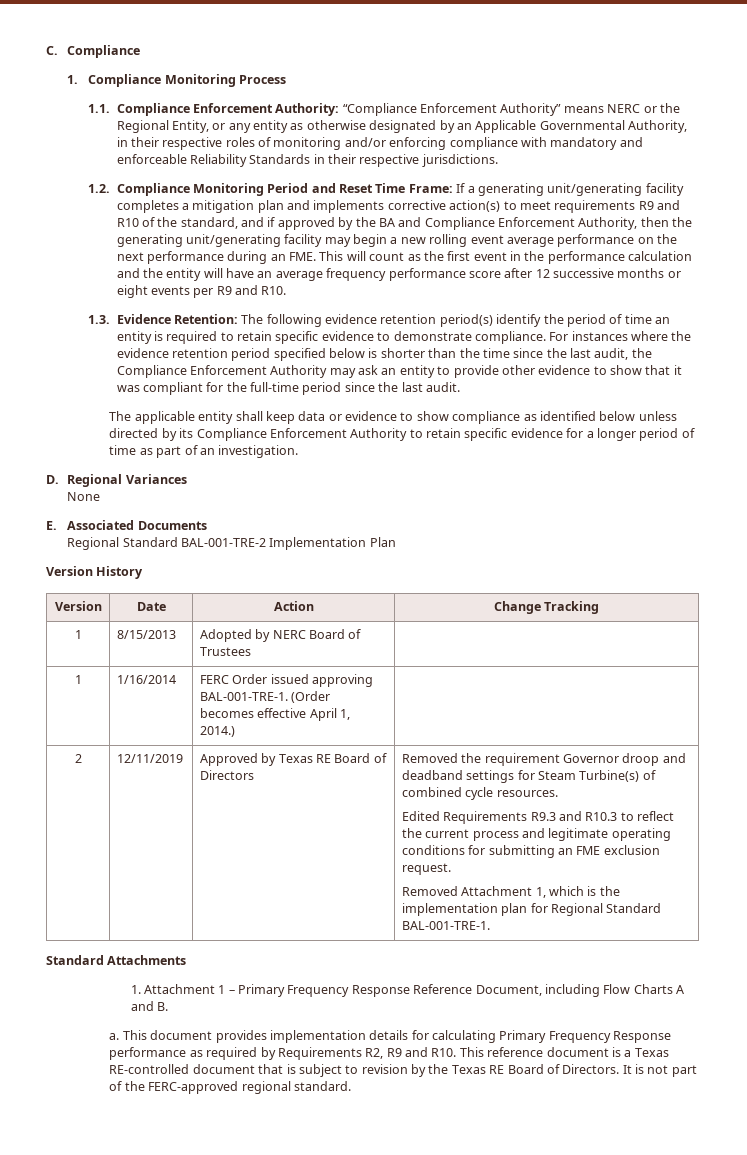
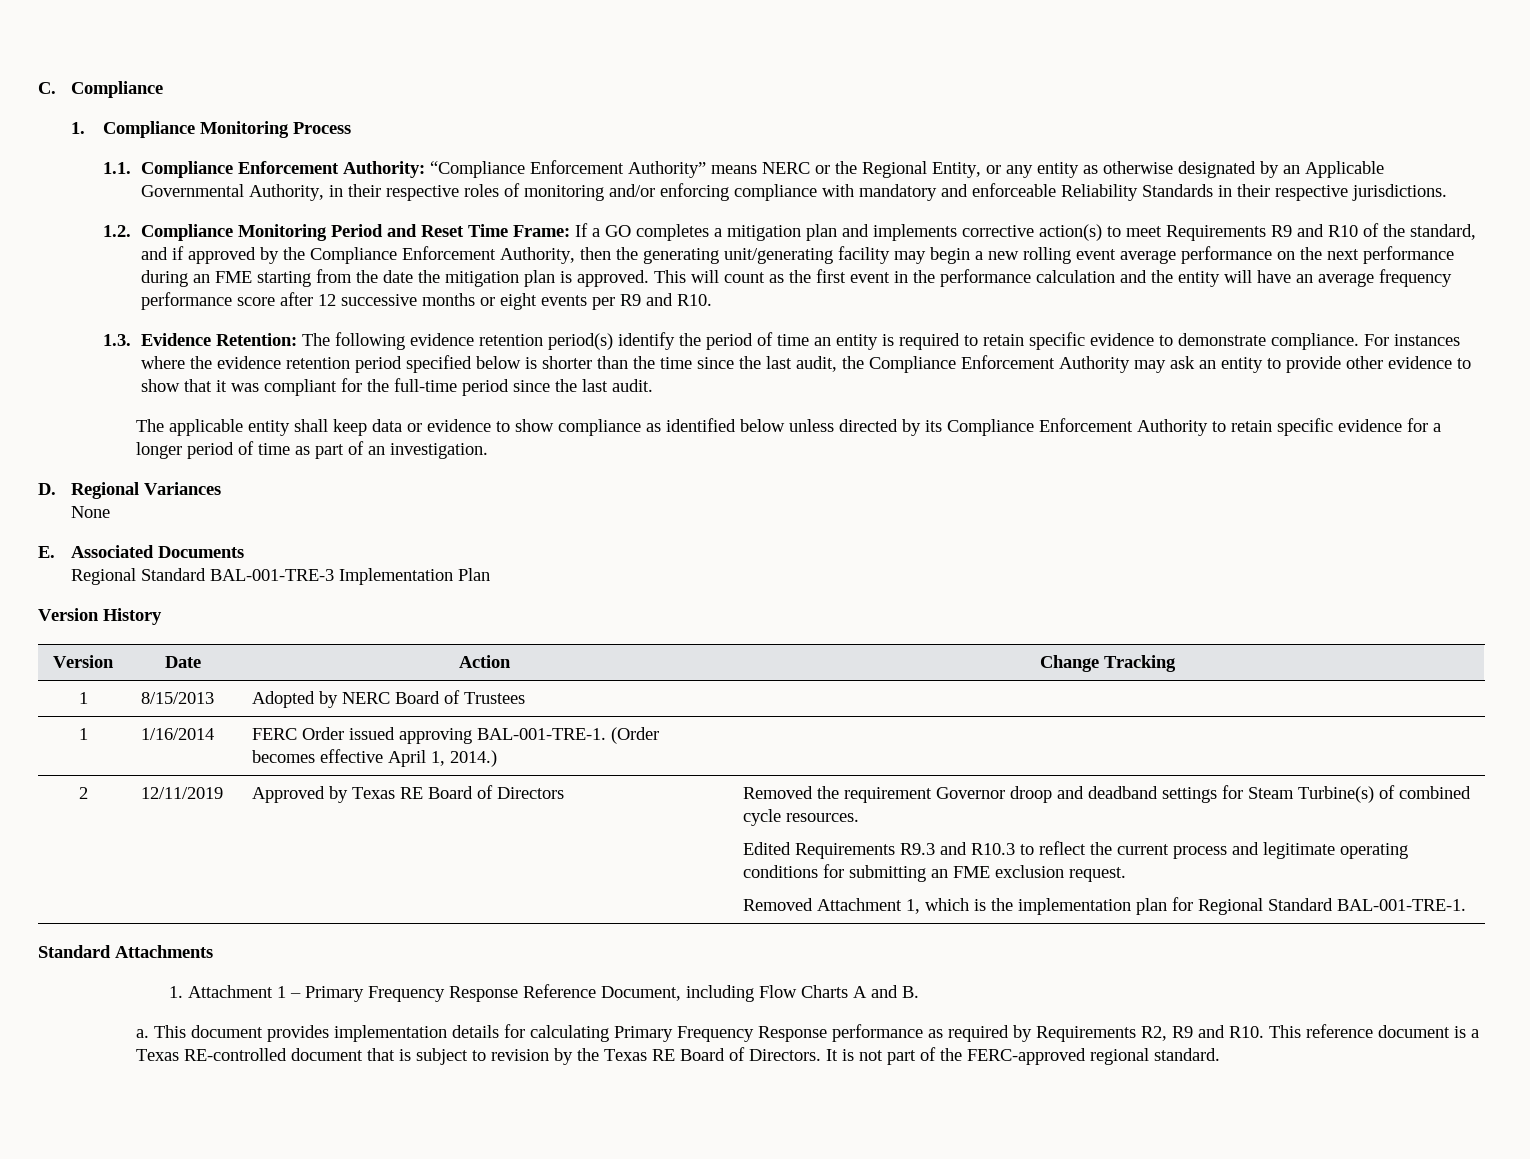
- If a generating unit/generating facility completes a mitigation plan and implements corrective action(s) to meet requirements R9 and R10 of the standard, and if approved by the BA and Compliance Enforcement Authority, then the generating unit/generating facility may begin a new rolling event average performance on the next performance during an FME. This will count as the first event in the performance calculation and the entity will have an average frequency performance score after 12 successive months or eight events per R9 and R10.
+ If a GO completes a mitigation plan and implements corrective action(s) to meet Requirements R9 and R10 of the standard, and if approved by the Compliance Enforcement Authority, then the generating unit/generating facility may begin a new rolling event average performance on the next performance during an FME starting from the date the mitigation plan is approved. This will count as the first event in the performance calculation and the entity will have an average frequency performance score after 12 successive months or eight events per R9 and R10.
- Regional Standard BAL-001-TRE-2 Implementation Plan
+ Regional Standard BAL-001-TRE-3 Implementation Plan

